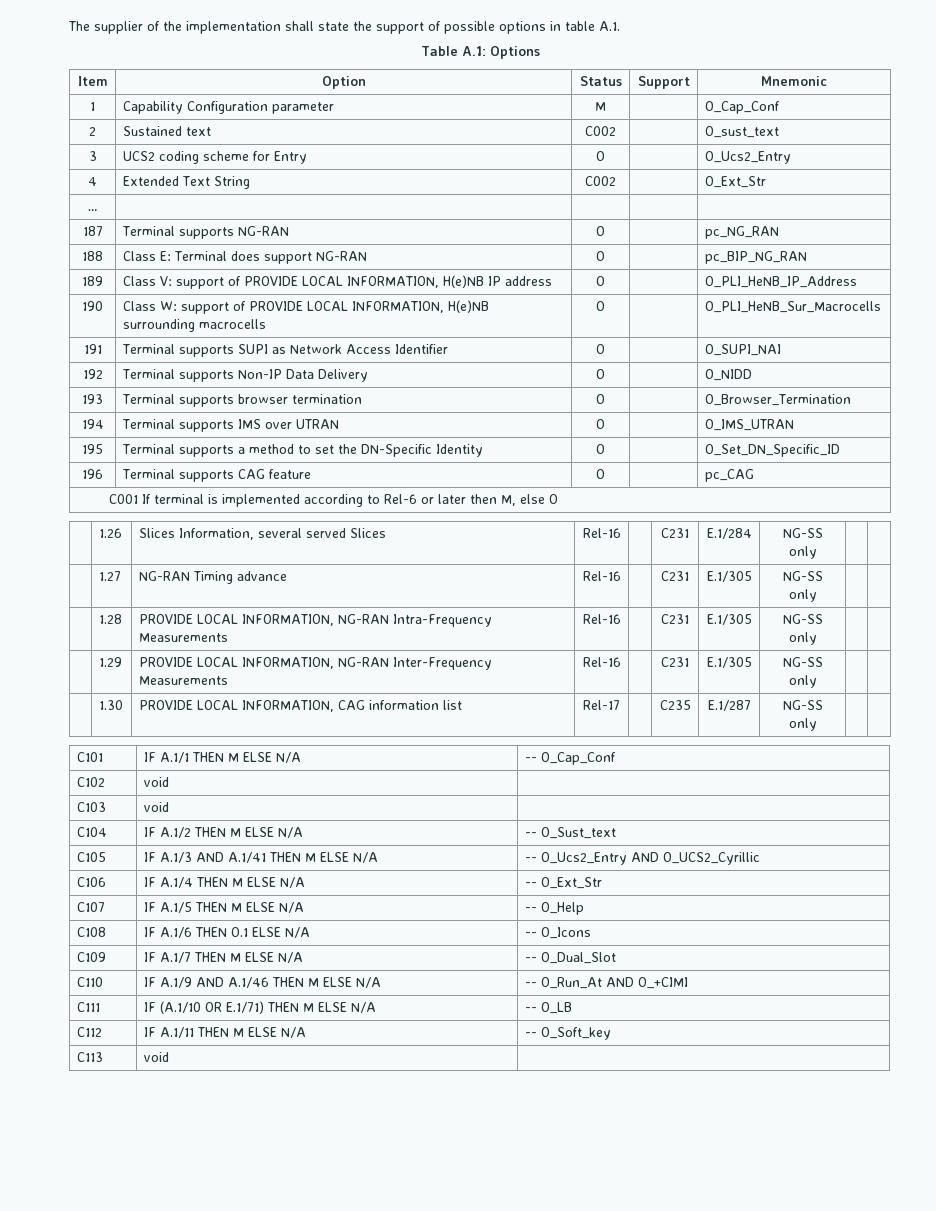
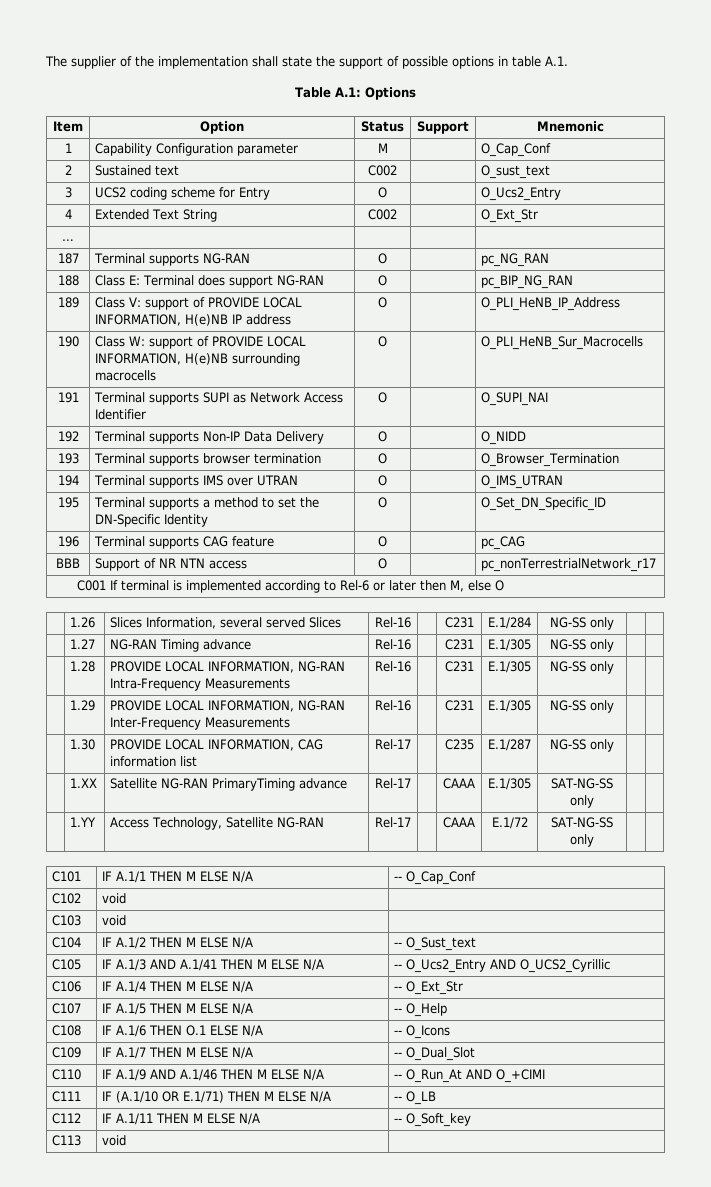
+ BBB | Support of NR NTN access | O | | pc_nonTerrestrialNetwork_r17
+ | 1.XX | Satellite NG-RAN PrimaryTiming advance | Rel-17 | | CAAA | E.1/305 | SAT-NG-SS only | |
+ | 1.YY | Access Technology, Satellite NG-RAN | Rel-17 | | CAAA | E.1/72 | SAT-NG-SS only | |

